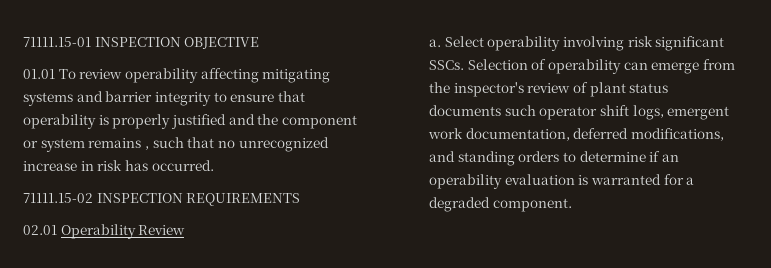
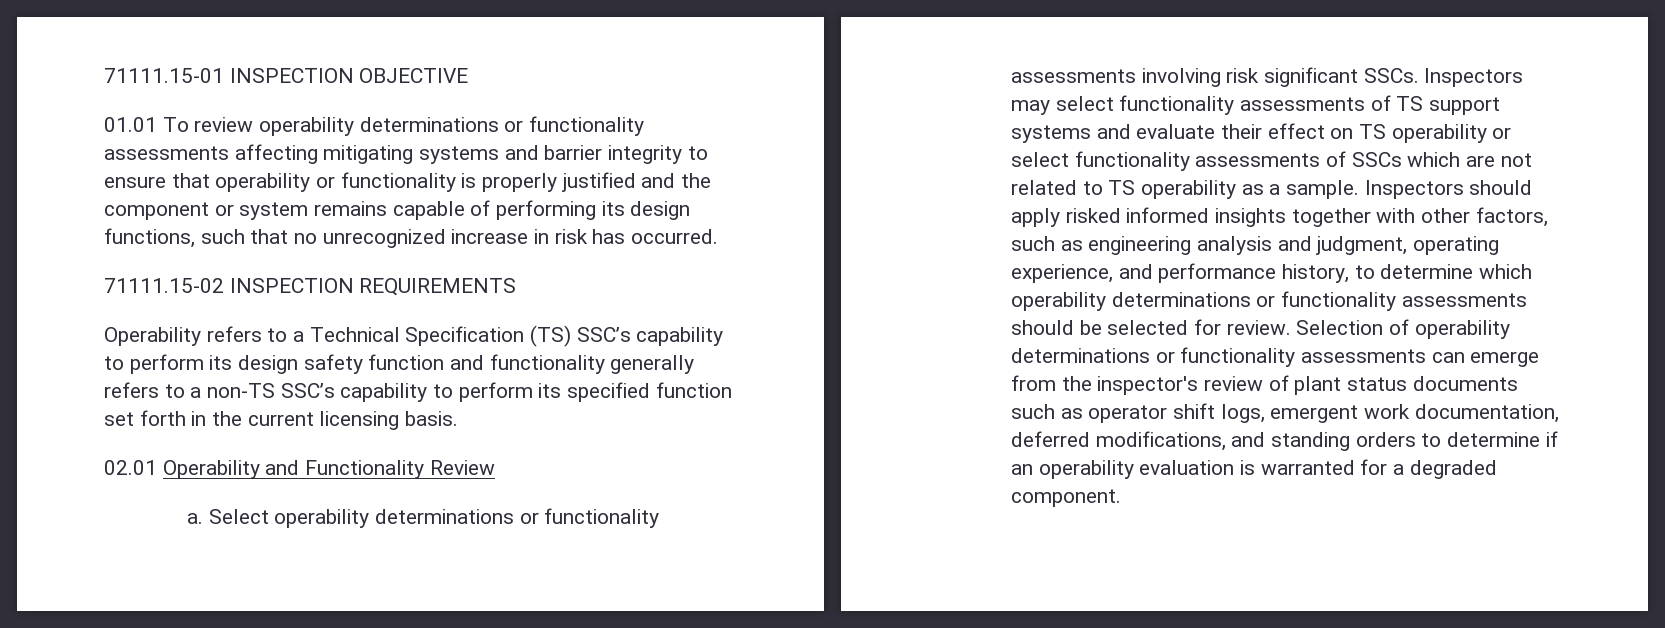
- 01.01 To review operability affecting mitigating systems and barrier integrity to ensure that operability is properly justified and the component or system remains , such that no unrecognized increase in risk has occurred.
+ 01.01 To review operability determinations or functionality assessments affecting mitigating systems and barrier integrity to ensure that operability or functionality is properly justified and the component or system remains capable of performing its design functions, such that no unrecognized increase in risk has occurred.
+ Operability refers to a Technical Specification (TS) SSC’s capability to perform its design safety function and functionality generally refers to a non-TS SSC’s capability to perform its specified function set forth in the current licensing basis.
- 02.01 Operability Review
+ 02.01 Operability and Functionality Review
- Select operability involving risk significant SSCs. Selection of operability can emerge from the inspector's review of plant status documents such operator shift logs, emergent work documentation, deferred modifications, and standing orders to determine if an operability evaluation is warranted for a degraded component.
+ Select operability determinations or functionality assessments involving risk significant SSCs. Inspectors may select functionality assessments of TS support systems and evaluate their effect on TS operability or select functionality assessments of SSCs which are not related to TS operability as a sample. Inspectors should apply risked informed insights together with other factors, such as engineering analysis and judgment, operating experience, and performance history, to determine which operability determinations or functionality assessments should be selected for review. Selection of operability determinations or functionality assessments can emerge from the inspector's review of plant status documents such as operator shift logs, emergent work documentation, deferred modifications, and standing orders to determine if an operability evaluation is warranted for a degraded component.

